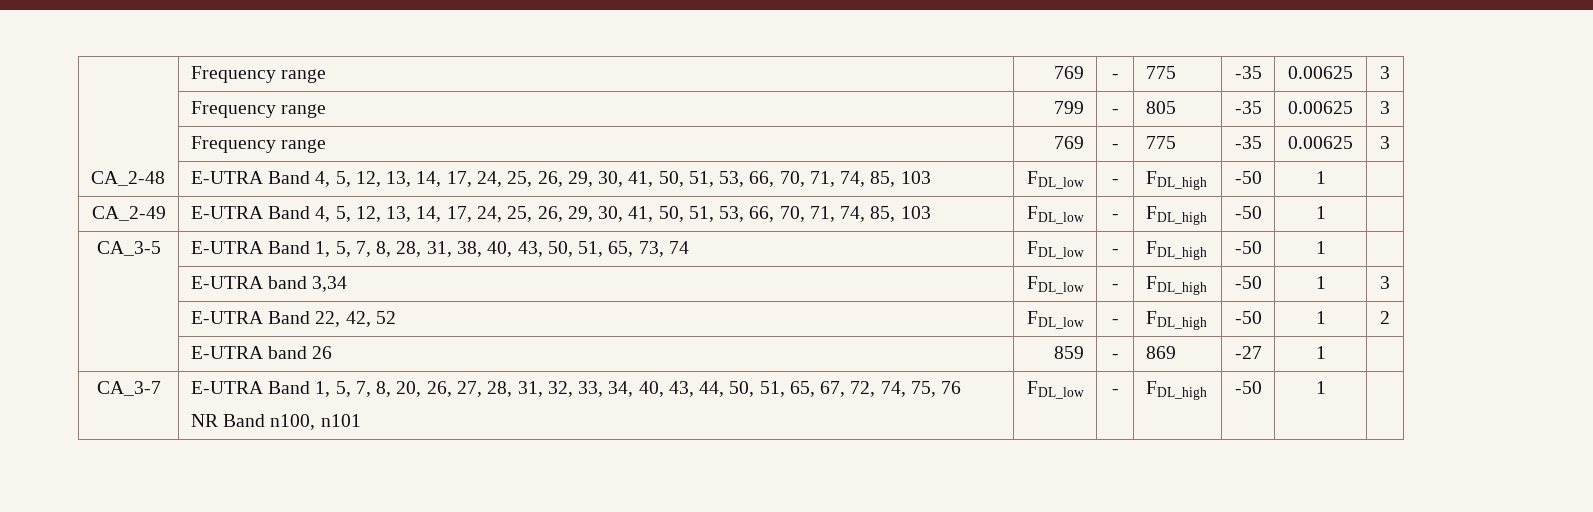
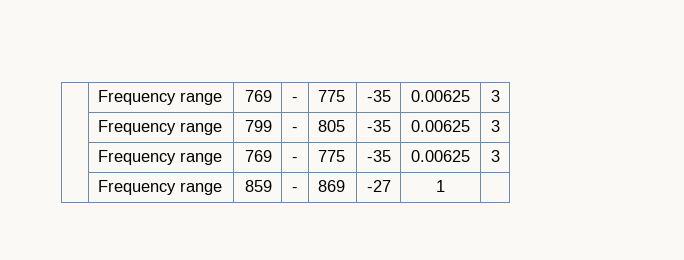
- CA_2-48 | E-UTRA Band 4, 5, 12, 13, 14, 17, 24, 25, 26, 29, 30, 41, 50, 51, 53, 66, 70, 71, 74, 85, 103 | FDL_low | - | FDL_high | -50 | 1 |
- CA_2-49 | E-UTRA Band 4, 5, 12, 13, 14, 17, 24, 25, 26, 29, 30, 41, 50, 51, 53, 66, 70, 71, 74, 85, 103 | FDL_low | - | FDL_high | -50 | 1 |
- CA_3-5 | E-UTRA Band 1, 5, 7, 8, 28, 31, 38, 40, 43, 50, 51, 65, 73, 74 | FDL_low | - | FDL_high | -50 | 1 |
- | E-UTRA band 3,34 | FDL_low | - | FDL_high | -50 | 1 | 3
- | E-UTRA Band 22, 42, 52 | FDL_low | - | FDL_high | -50 | 1 | 2
- | E-UTRA band 26 | 859 | - | 869 | -27 | 1 |
+ | Frequency range | 859 | - | 869 | -27 | 1 |
- CA_3-7 | E-UTRA Band 1, 5, 7, 8, 20, 26, 27, 28, 31, 32, 33, 34, 40, 43, 44, 50, 51, 65, 67, 72, 74, 75, 76
- NR Band n100, n101 | FDL_low | - | FDL_high | -50 | 1 |

